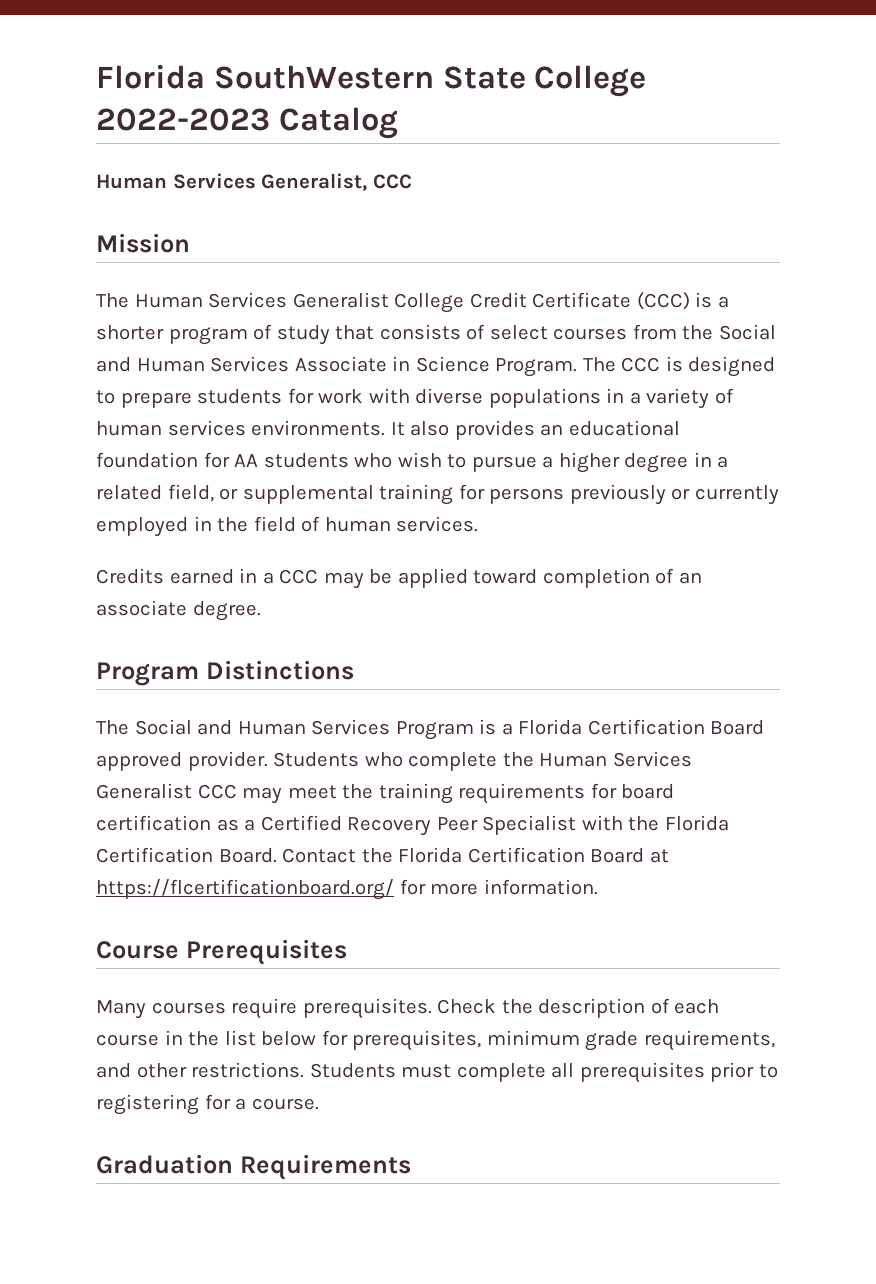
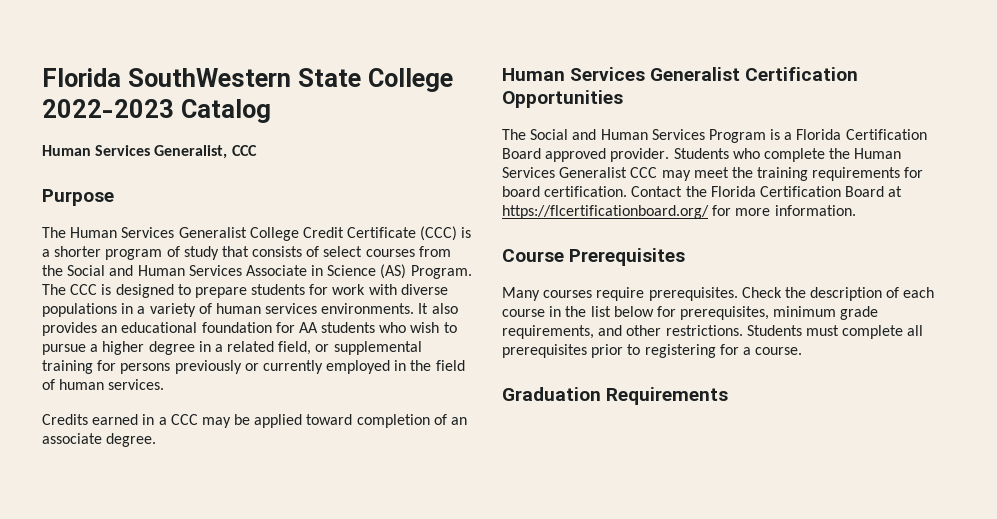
- Mission
+ Purpose
- The Human Services Generalist College Credit Certificate (CCC) is a shorter program of study that consists of select courses from the Social and Human Services Associate in Science Program.
+ The Human Services Generalist College Credit Certificate (CCC) is a shorter program of study that consists of select courses from the Social and Human Services Associate in Science (AS) Program.
- Program Distinctions
+ Human Services Generalist Certification Opportunities
- Students who complete the Human Services Generalist CCC may meet the training requirements for board certification as a Certified Recovery Peer Specialist with the Florida Certification Board.
+ Students who complete the Human Services Generalist CCC may meet the training requirements for board certification.

